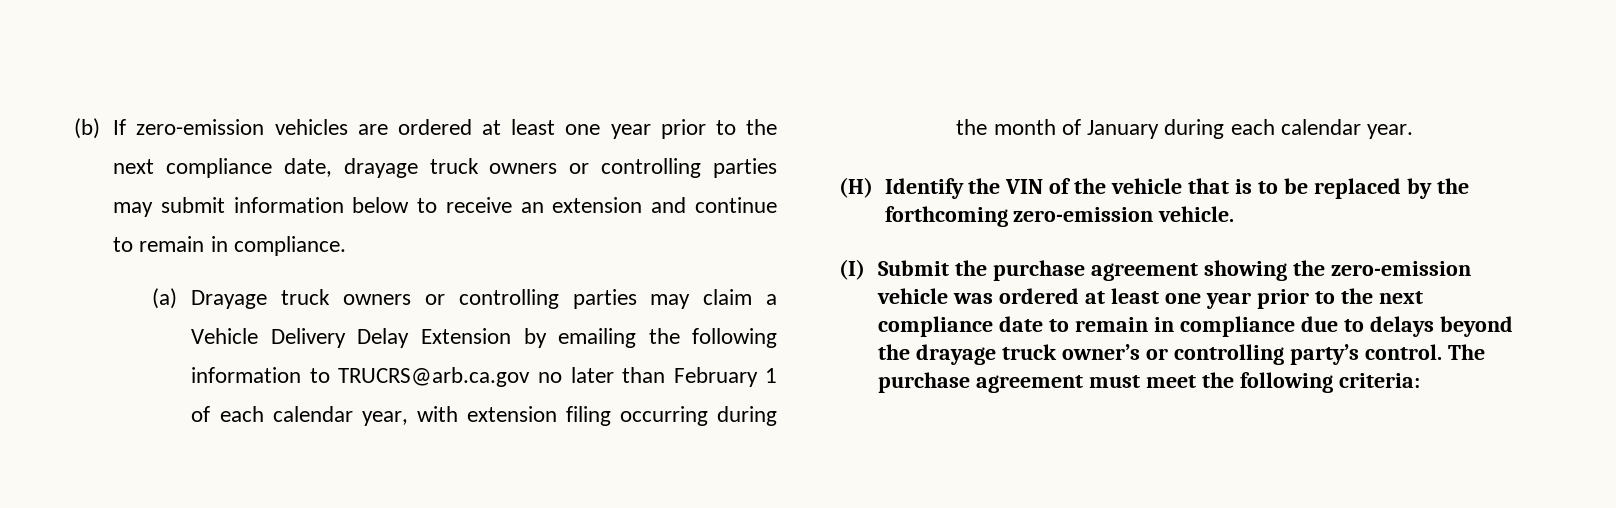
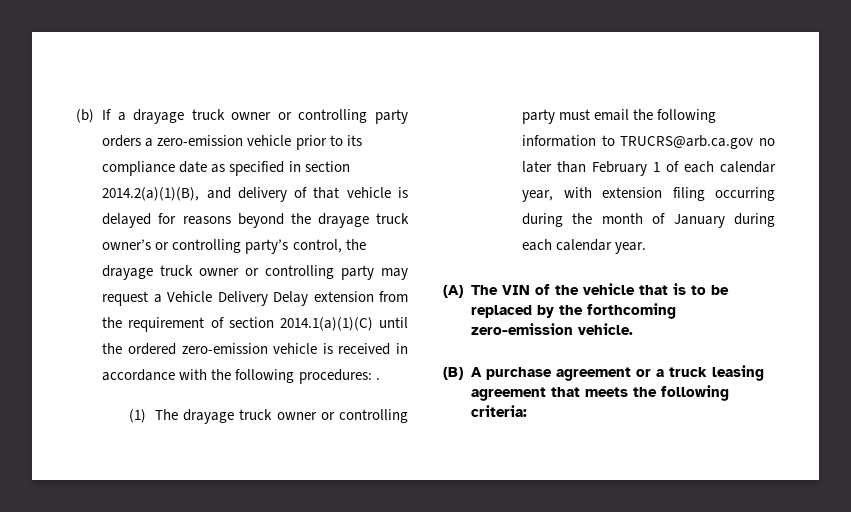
- (b) If zero-emission vehicles are ordered at least one year prior to the next compliance date, drayage truck owners or controlling parties may submit information below to receive an extension and continue to remain in compliance.
- (a) Drayage truck owners or controlling parties may claim a Vehicle Delivery Delay Extension by emailing the following information to TRUCRS@arb.ca.gov no later than February 1 of each calendar year, with extension filing occurring during the month of January during each calendar year.
+ (b) If a drayage truck owner or controlling party orders a zero-emission vehicle prior to its compliance date as specified in section 2014.2(a)(1)(B), and delivery of that vehicle is delayed for reasons beyond the drayage truck owner’s or controlling party’s control, the drayage truck owner or controlling party may request a Vehicle Delivery Delay extension from the requirement of section 2014.1(a)(1)(C) until the ordered zero-emission vehicle is received in accordance with the following procedures: .
+ (1) The drayage truck owner or controlling party must email the following information to TRUCRS@arb.ca.gov no later than February 1 of each calendar year, with extension filing occurring during the month of January during each calendar year.
- (H) Identify the VIN of the vehicle that is to be replaced by the forthcoming zero-emission vehicle.
+ (A) The VIN of the vehicle that is to be replaced by the forthcoming zero-emission vehicle.
- (I) Submit the purchase agreement showing the zero-emission vehicle was ordered at least one year prior to the next compliance date to remain in compliance due to delays beyond the drayage truck owner’s or controlling party’s control. The purchase agreement must meet the following criteria:
+ (B) A purchase agreement or a truck leasing agreement that meets the following criteria:

